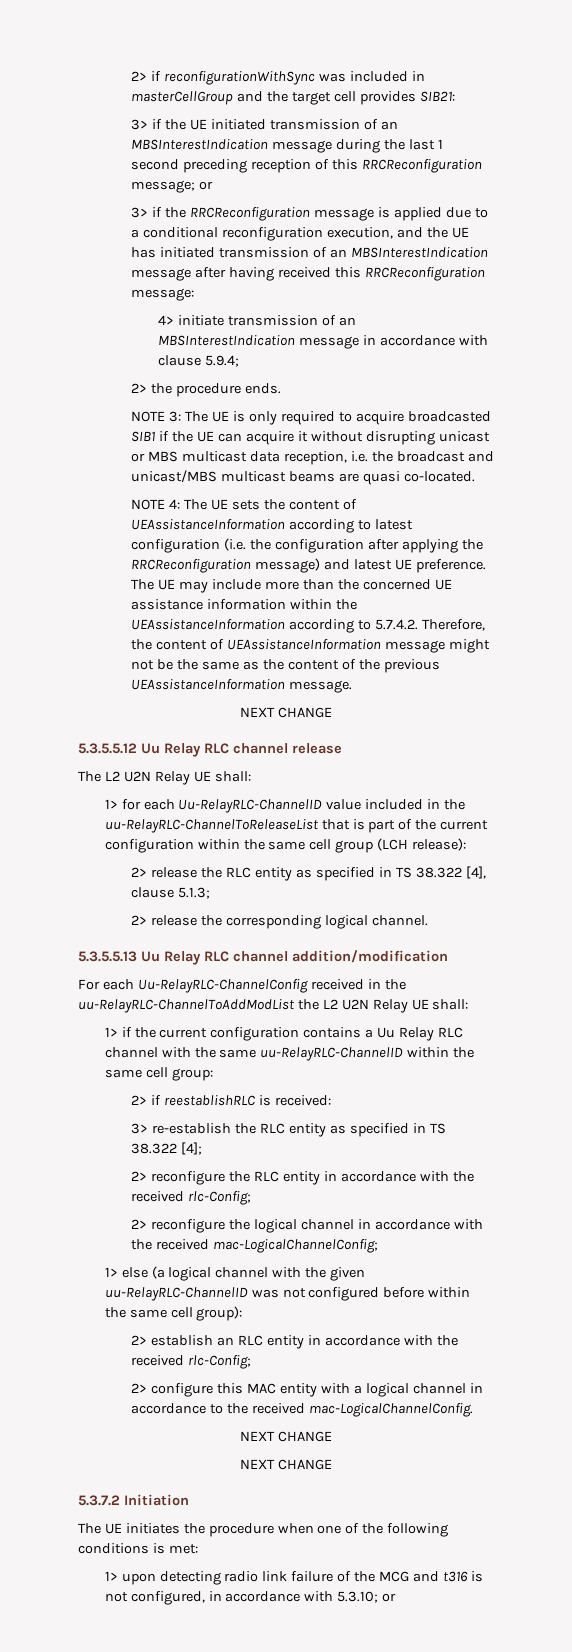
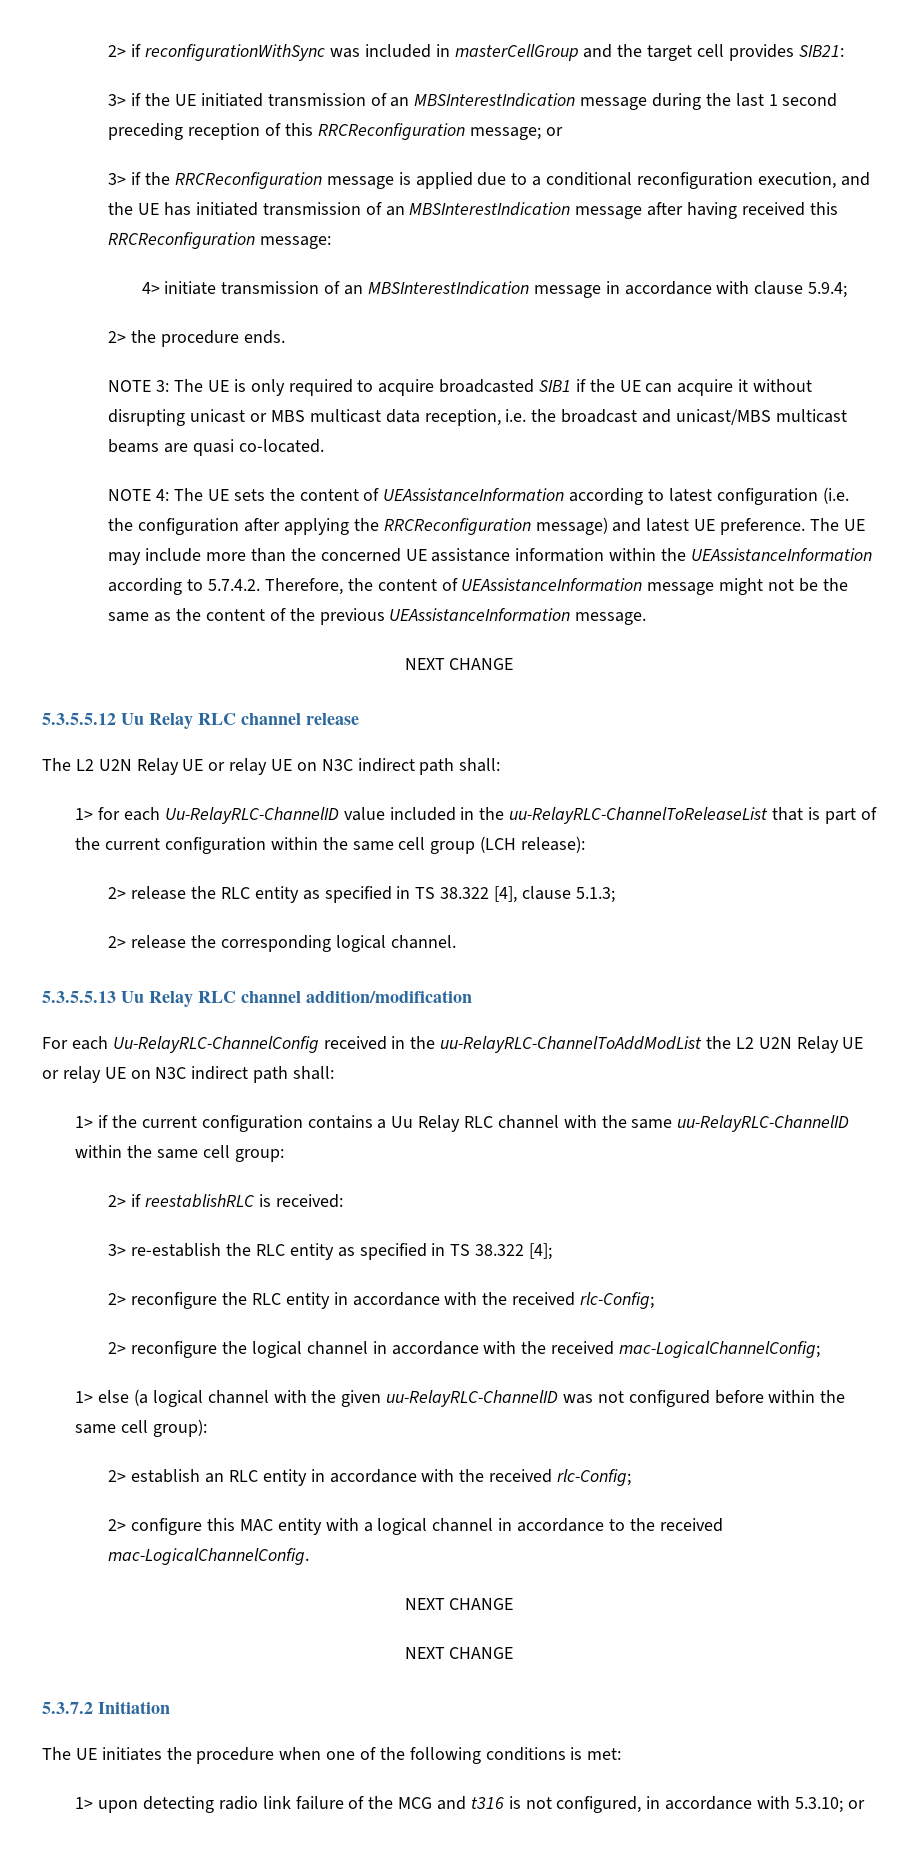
- The L2 U2N Relay UE shall:
+ The L2 U2N Relay UE or relay UE on N3C indirect path shall:
- For each Uu-RelayRLC-ChannelConfig received in the uu-RelayRLC-ChannelToAddModList the L2 U2N Relay UE shall:
+ For each Uu-RelayRLC-ChannelConfig received in the uu-RelayRLC-ChannelToAddModList the L2 U2N Relay UE or relay UE on N3C indirect path shall:

